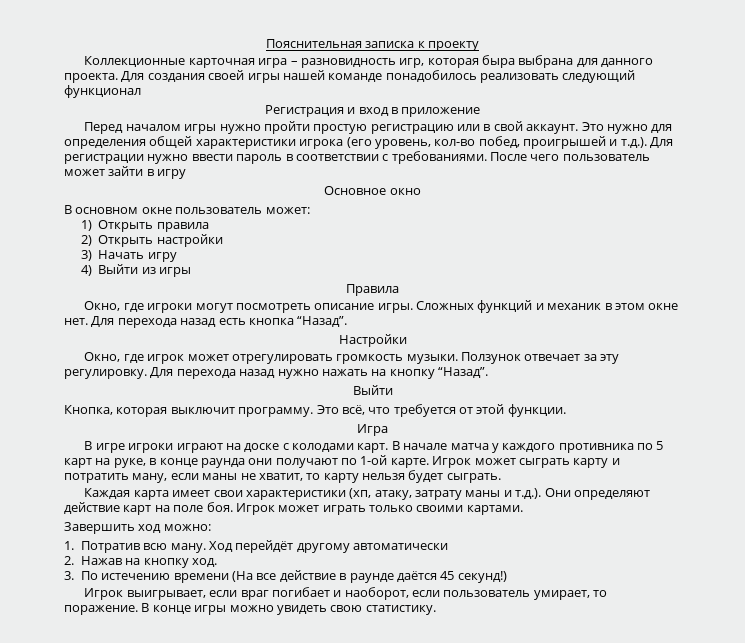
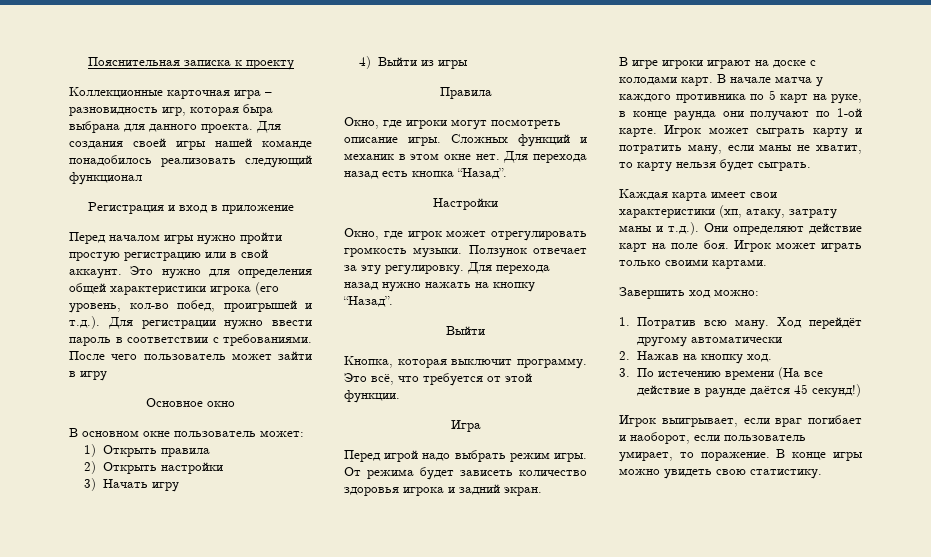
+ Перед игрой надо выбрать режим игры. От режима будет зависеть количество здоровья игрока и задний экран.

